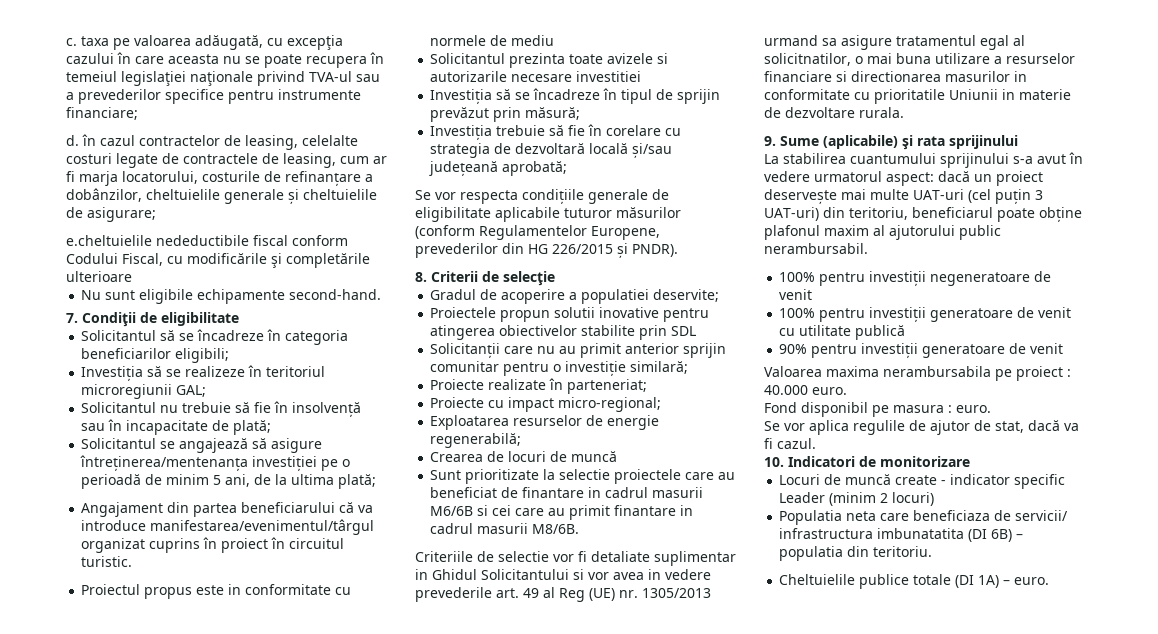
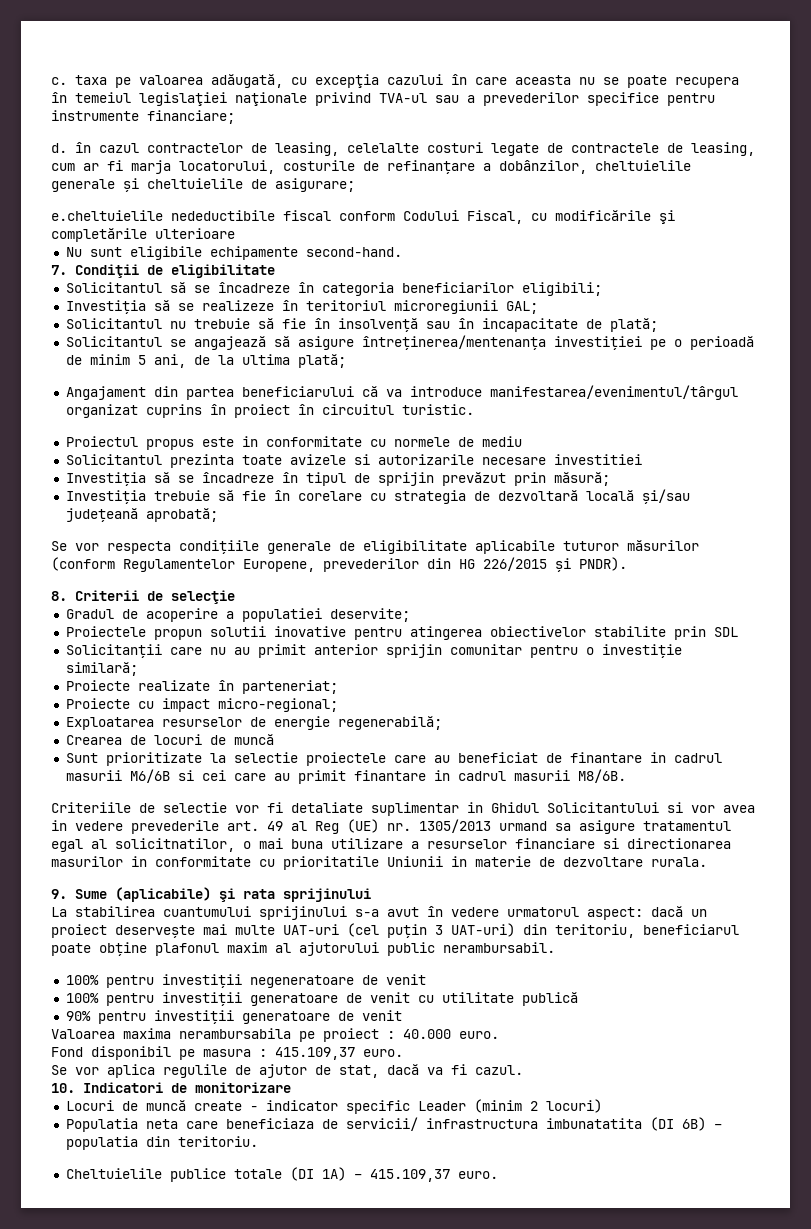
- Fond disponibil pe masura : euro.
+ Fond disponibil pe masura : 415.109,37 euro.
- Cheltuielile publice totale (DI 1A) – euro.
+ Cheltuielile publice totale (DI 1A) – 415.109,37 euro.

